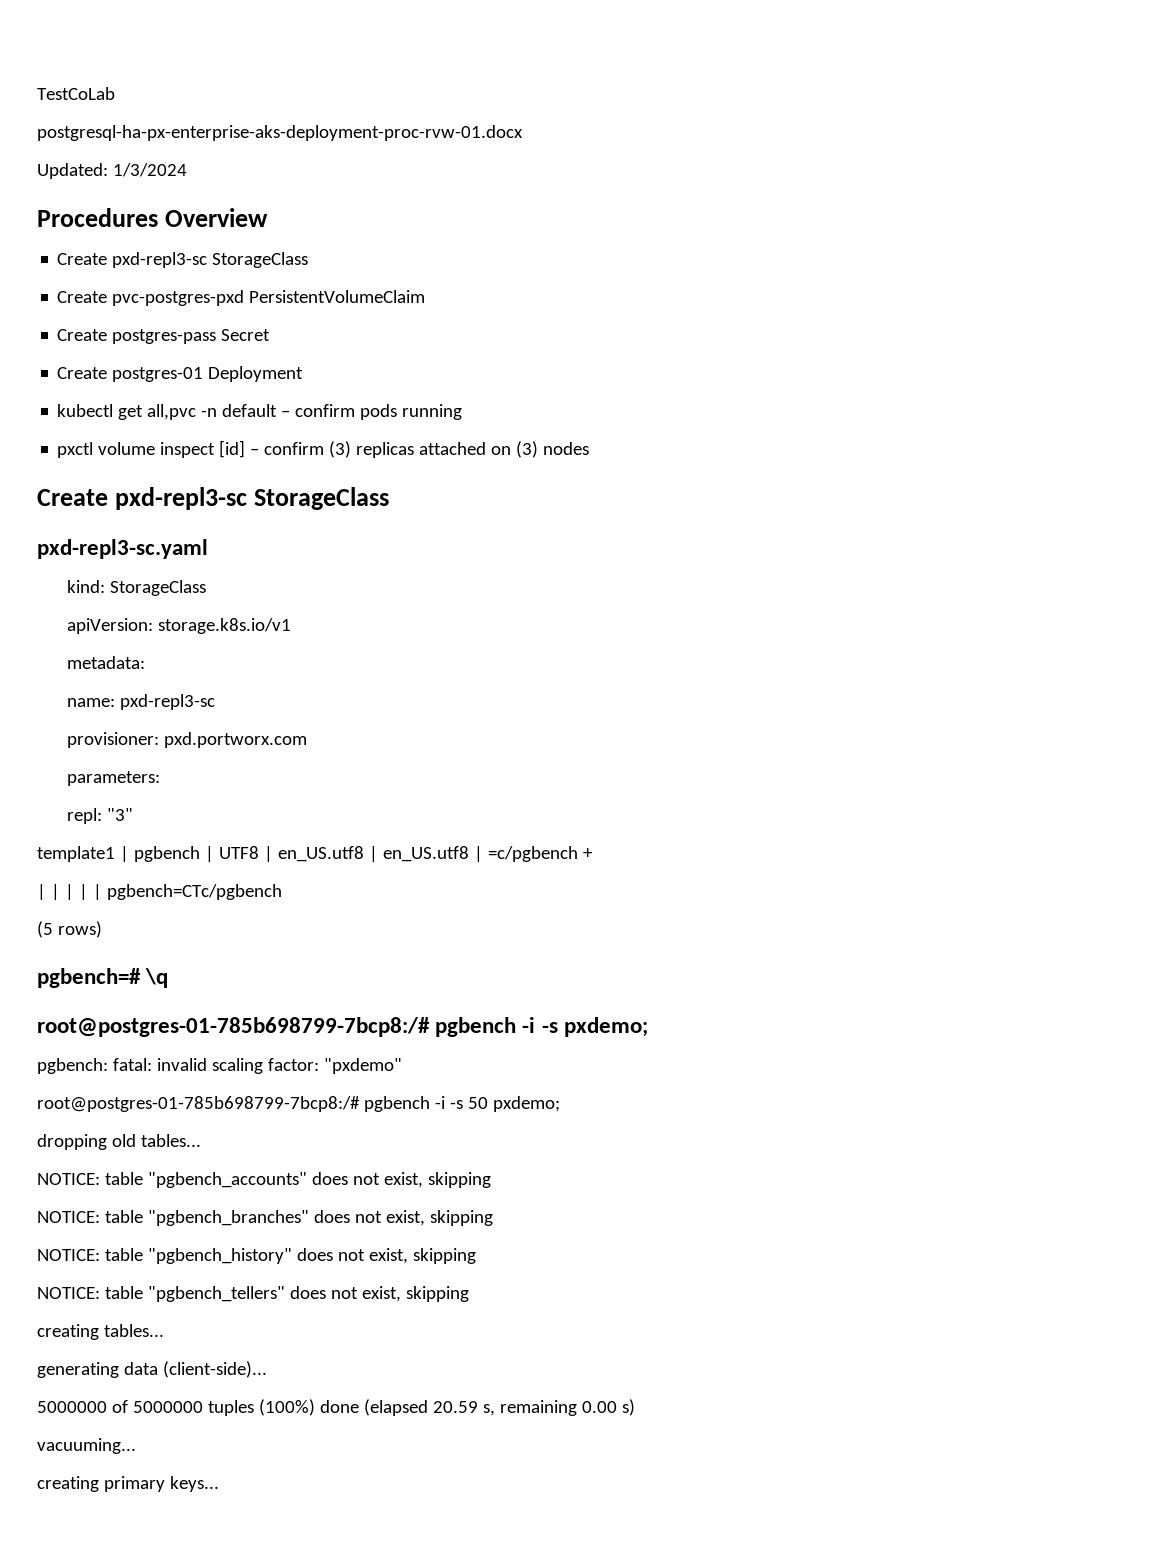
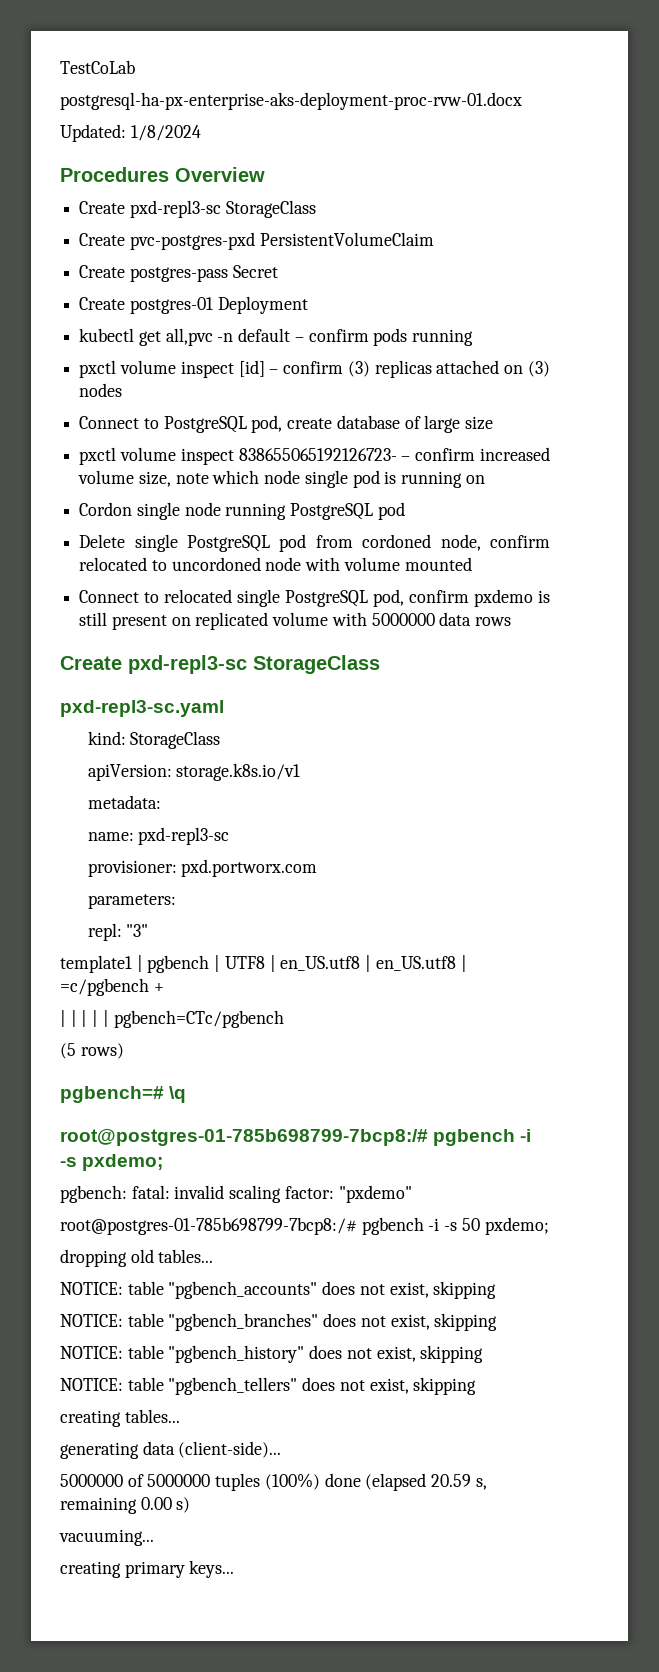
- Updated: 1/3/2024
+ Updated: 1/8/2024
+ Connect to PostgreSQL pod, create database of large size
+ pxctl volume inspect 838655065192126723- – confirm increased volume size, note which node single pod is running on
+ Cordon single node running PostgreSQL pod
+ Delete single PostgreSQL pod from cordoned node, confirm relocated to uncordoned node with volume mounted
+ Connect to relocated single PostgreSQL pod, confirm pxdemo is still present on replicated volume with 5000000 data rows

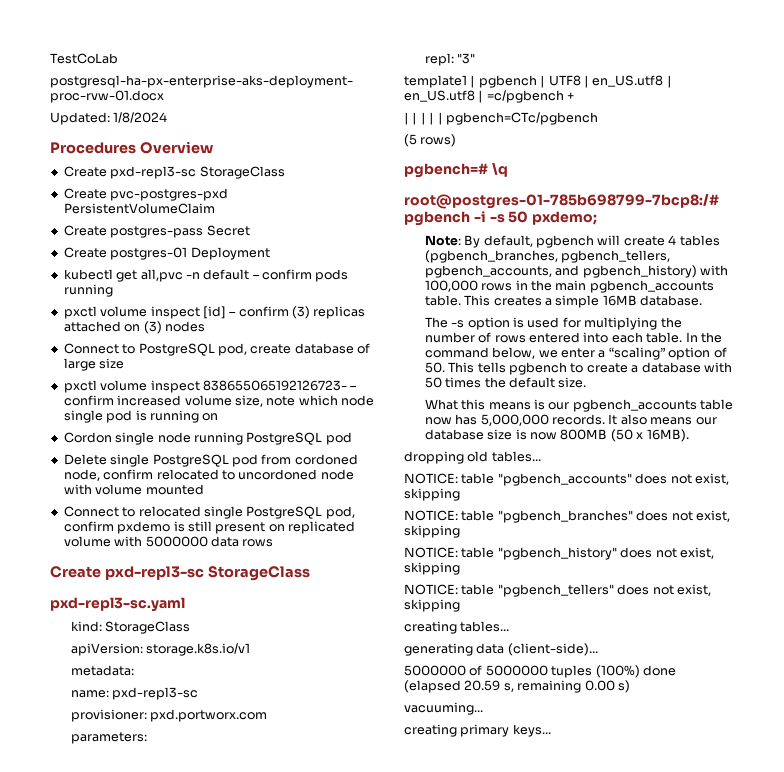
- root@postgres-01-785b698799-7bcp8:/# pgbench -i -s pxdemo;
- pgbench: fatal: invalid scaling factor: "pxdemo"
  root@postgres-01-785b698799-7bcp8:/# pgbench -i -s 50 pxdemo;
+ Note: By default, pgbench will create 4 tables (pgbench_branches, pgbench_tellers, pgbench_accounts, and pgbench_history) with 100,000 rows in the main pgbench_accounts table. This creates a simple 16MB database.
+ The -s option is used for multiplying the number of rows entered into each table. In the command below, we enter a “scaling” option of 50. This tells pgbench to create a database with 50 times the default size.
+ What this means is our pgbench_accounts table now has 5,000,000 records. It also means our database size is now 800MB (50 x 16MB).

